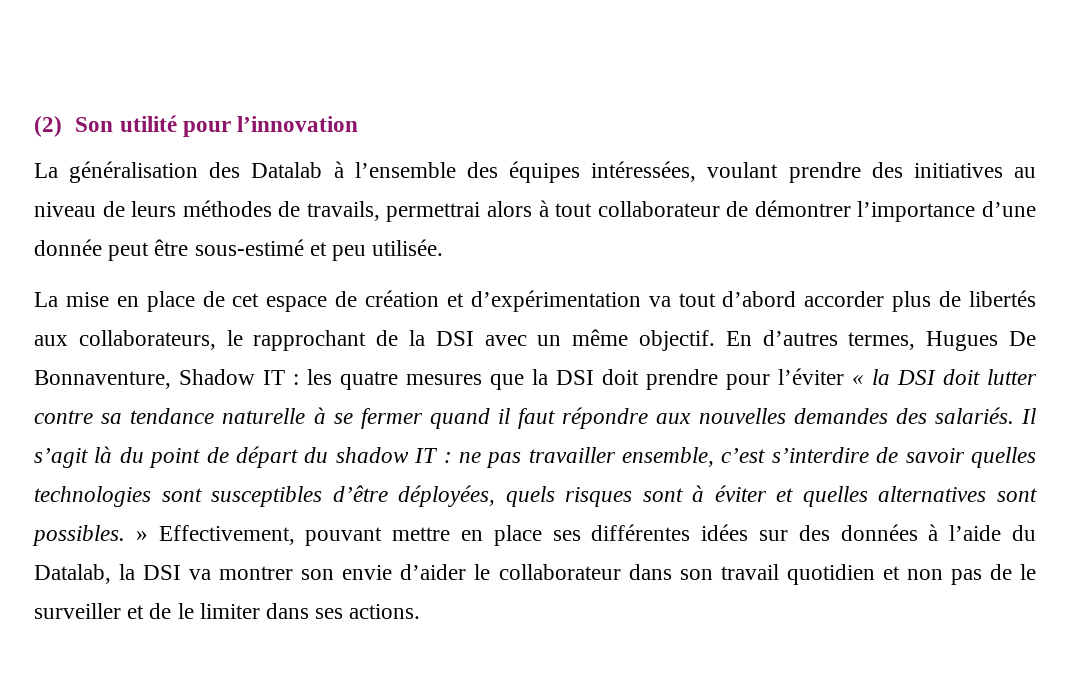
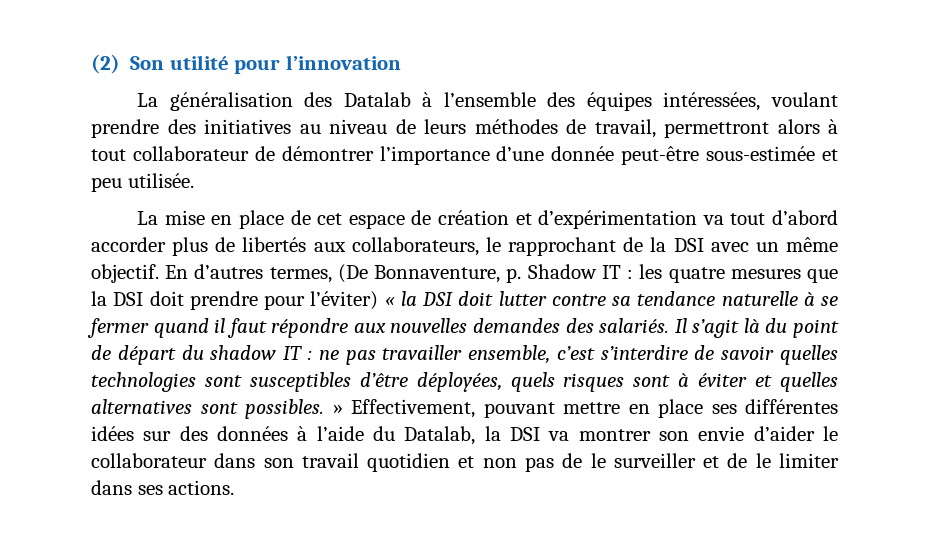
- La généralisation des Datalab à l’ensemble des équipes intéressées, voulant prendre des initiatives au niveau de leurs méthodes de travails, permettrai alors à tout collaborateur de démontrer l’importance d’une donnée peut être sous-estimé et peu utilisée.
+ La généralisation des Datalab à l’ensemble des équipes intéressées, voulant prendre des initiatives au niveau de leurs méthodes de travail, permettront alors à tout collaborateur de démontrer l’importance d’une donnée peut-être sous-estimée et peu utilisée.
- En d’autres termes, Hugues De Bonnaventure, Shadow IT : les quatre mesures que la DSI doit prendre pour l’éviter « la DSI doit lutter contre sa tendance naturelle à se fermer quand il faut répondre aux nouvelles demandes des salariés.
+ En d’autres termes, (De Bonnaventure, p. Shadow IT : les quatre mesures que la DSI doit prendre pour l’éviter) « la DSI doit lutter contre sa tendance naturelle à se fermer quand il faut répondre aux nouvelles demandes des salariés.

